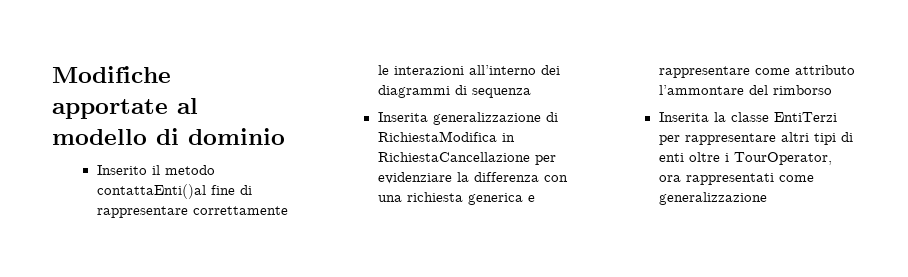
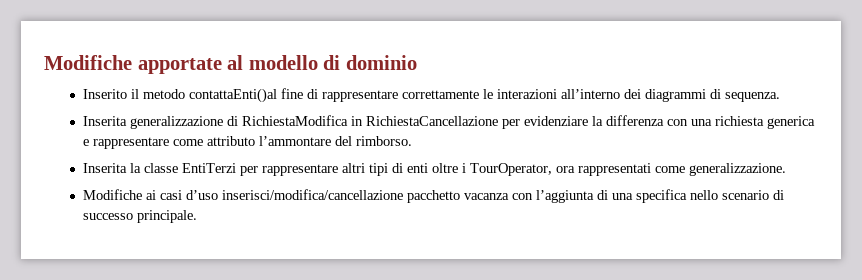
- Inserito il metodo contattaEnti()al fine di rappresentare correttamente le interazioni all’interno dei diagrammi di sequenza
+ Inserito il metodo contattaEnti()al fine di rappresentare correttamente le interazioni all’interno dei diagrammi di sequenza.
- Inserita generalizzazione di RichiestaModifica in RichiestaCancellazione per evidenziare la differenza con una richiesta generica e rappresentare come attributo l’ammontare del rimborso
+ Inserita generalizzazione di RichiestaModifica in RichiestaCancellazione per evidenziare la differenza con una richiesta generica e rappresentare come attributo l’ammontare del rimborso.
- Inserita la classe EntiTerzi per rappresentare altri tipi di enti oltre i TourOperator, ora rappresentati come generalizzazione
+ Inserita la classe EntiTerzi per rappresentare altri tipi di enti oltre i TourOperator, ora rappresentati come generalizzazione.
+ Modifiche ai casi d’uso inserisci/modifica/cancellazione pacchetto vacanza con l’aggiunta di una specifica nello scenario di successo principale.

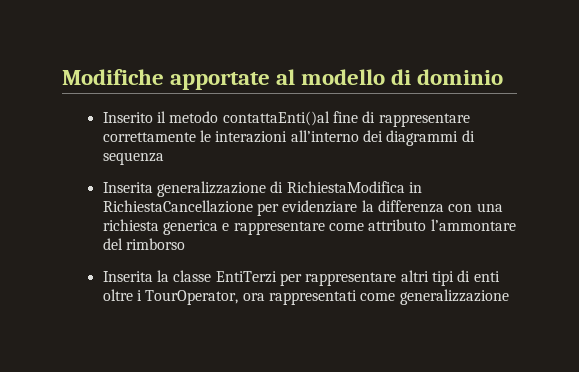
- Inserito il metodo contattaEnti()al fine di rappresentare correttamente le interazioni all’interno dei diagrammi di sequenza.
+ Inserito il metodo contattaEnti()al fine di rappresentare correttamente le interazioni all’interno dei diagrammi di sequenza
- Inserita generalizzazione di RichiestaModifica in RichiestaCancellazione per evidenziare la differenza con una richiesta generica e rappresentare come attributo l’ammontare del rimborso.
+ Inserita generalizzazione di RichiestaModifica in RichiestaCancellazione per evidenziare la differenza con una richiesta generica e rappresentare come attributo l’ammontare del rimborso
- Inserita la classe EntiTerzi per rappresentare altri tipi di enti oltre i TourOperator, ora rappresentati come generalizzazione.
- Modifiche ai casi d’uso inserisci/modifica/cancellazione pacchetto vacanza con l’aggiunta di una specifica nello scenario di successo principale.
+ Inserita la classe EntiTerzi per rappresentare altri tipi di enti oltre i TourOperator, ora rappresentati come generalizzazione

